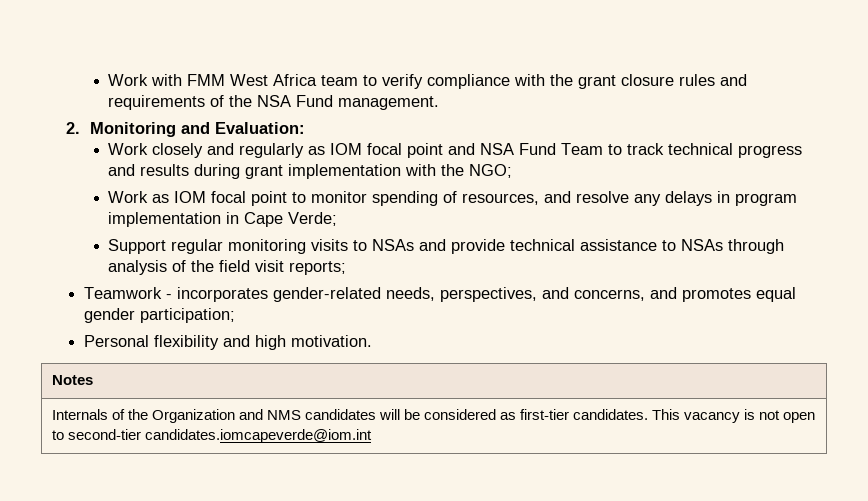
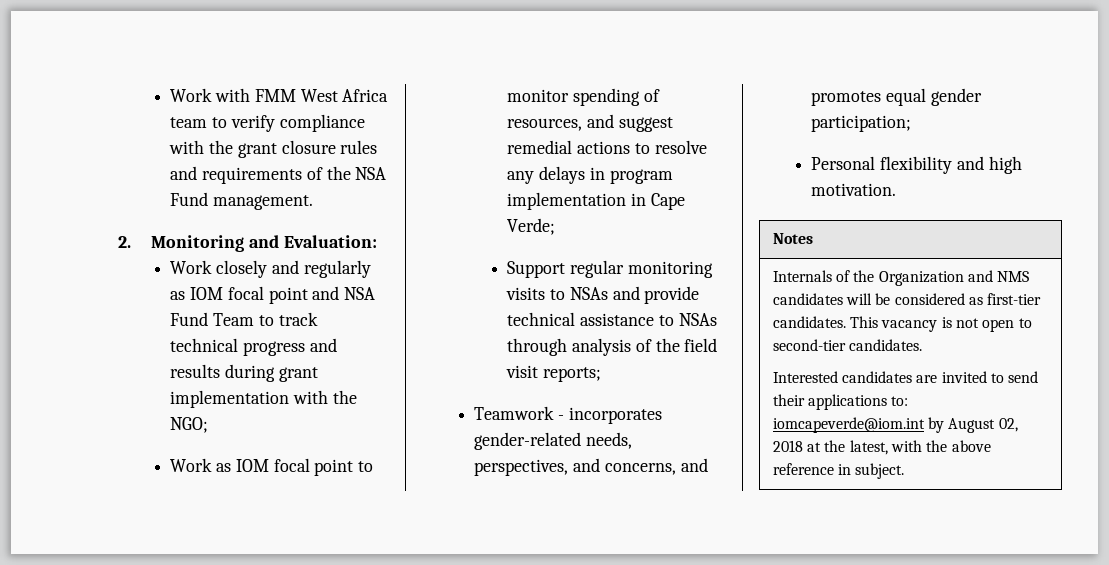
- Work as IOM focal point to monitor spending of resources, and resolve any delays in program implementation in Cape Verde;
+ Work as IOM focal point to monitor spending of resources, and suggest remedial actions to resolve any delays in program implementation in Cape Verde;
- This vacancy is not open to second-tier candidates.iomcapeverde@iom.int
+ This vacancy is not open to second-tier candidates.
+ Interested candidates are invited to send their applications to: iomcapeverde@iom.int by August 02, 2018 at the latest, with the above reference in subject.

